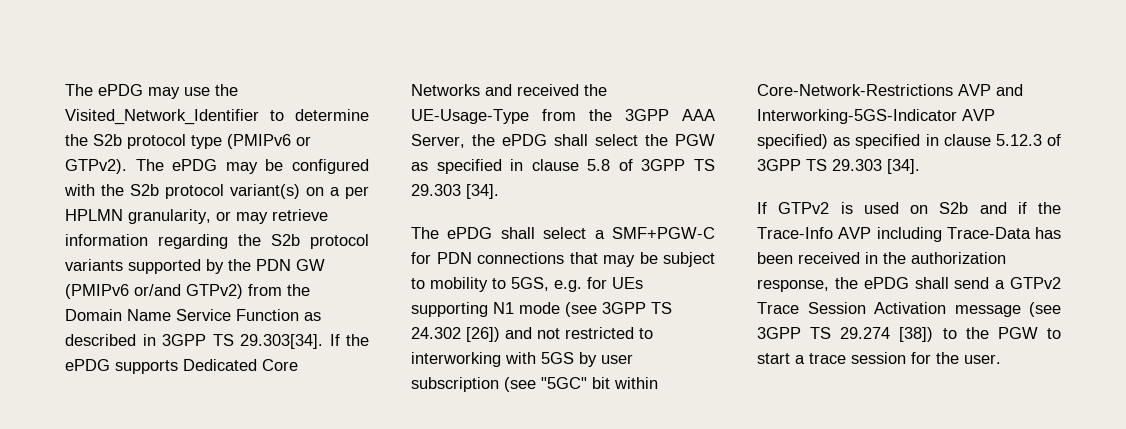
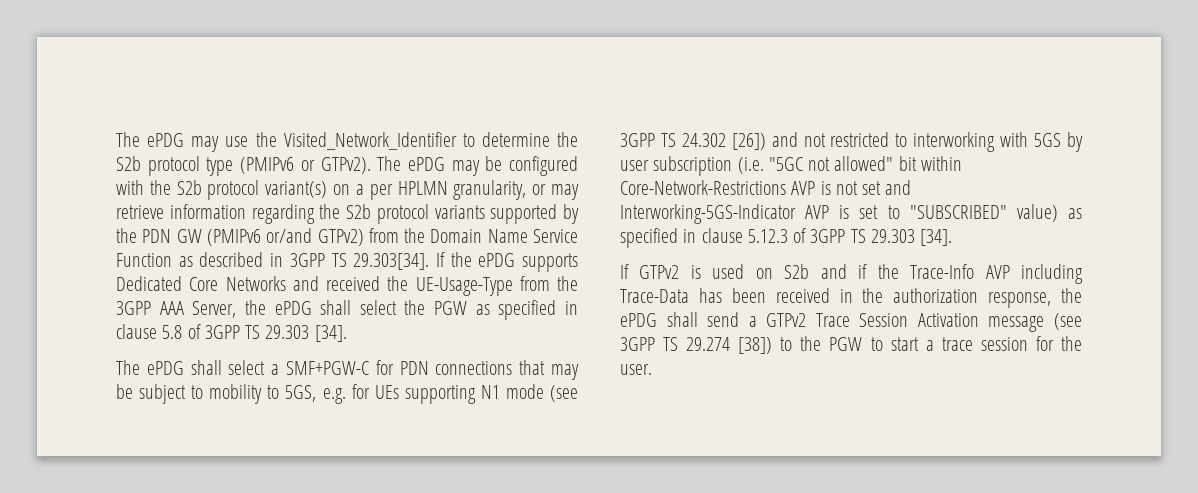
- The ePDG shall select a SMF+PGW-C for PDN connections that may be subject to mobility to 5GS, e.g. for UEs supporting N1 mode (see 3GPP TS 24.302 [26]) and not restricted to interworking with 5GS by user subscription (see "5GC" bit within Core-Network-Restrictions AVP and Interworking-5GS-Indicator AVP specified) as specified in clause 5.12.3 of 3GPP TS 29.303 [34].
+ The ePDG shall select a SMF+PGW-C for PDN connections that may be subject to mobility to 5GS, e.g. for UEs supporting N1 mode (see 3GPP TS 24.302 [26]) and not restricted to interworking with 5GS by user subscription (i.e. "5GC not allowed" bit within Core-Network-Restrictions AVP is not set and Interworking-5GS-Indicator AVP is set to "SUBSCRIBED" value) as specified in clause 5.12.3 of 3GPP TS 29.303 [34].

